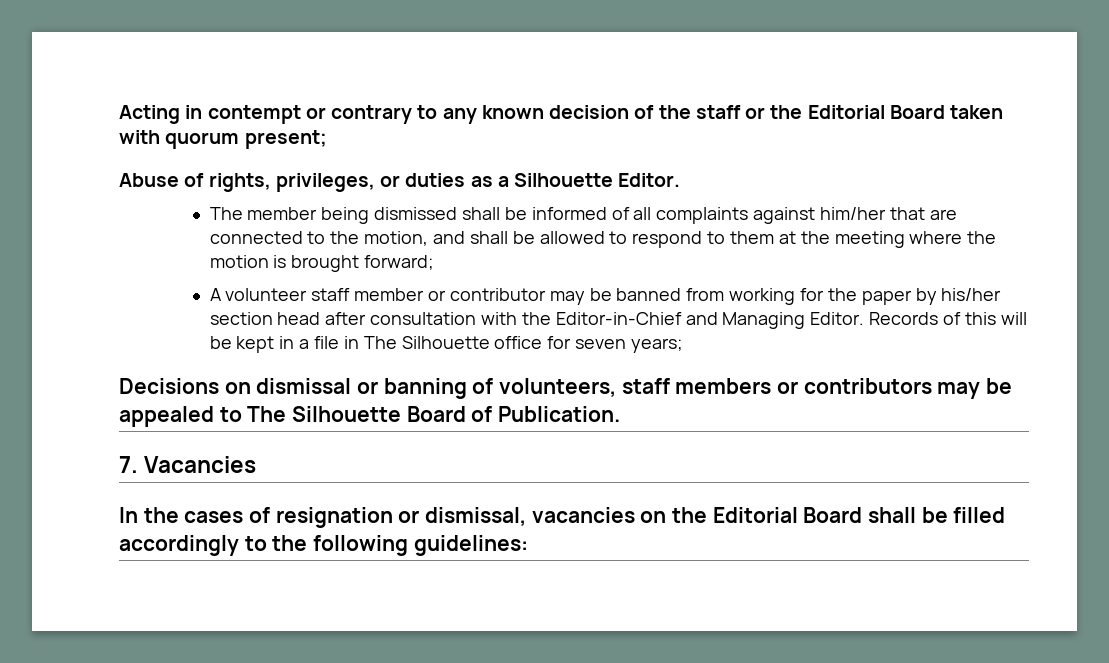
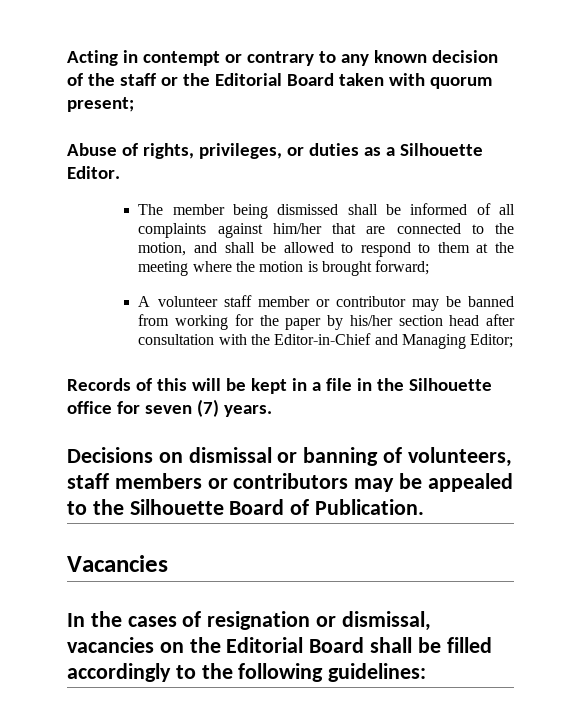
- A volunteer staff member or contributor may be banned from working for the paper by his/her section head after consultation with the Editor-in-Chief and Managing Editor. Records of this will be kept in a file in The Silhouette office for seven years;
+ A volunteer staff member or contributor may be banned from working for the paper by his/her section head after consultation with the Editor-in-Chief and Managing Editor;
+ Records of this will be kept in a file in the Silhouette office for seven (7) years.
- Decisions on dismissal or banning of volunteers, staff members or contributors may be appealed to The Silhouette Board of Publication.
+ Decisions on dismissal or banning of volunteers, staff members or contributors may be appealed to the Silhouette Board of Publication.
- 7. Vacancies
+ Vacancies

